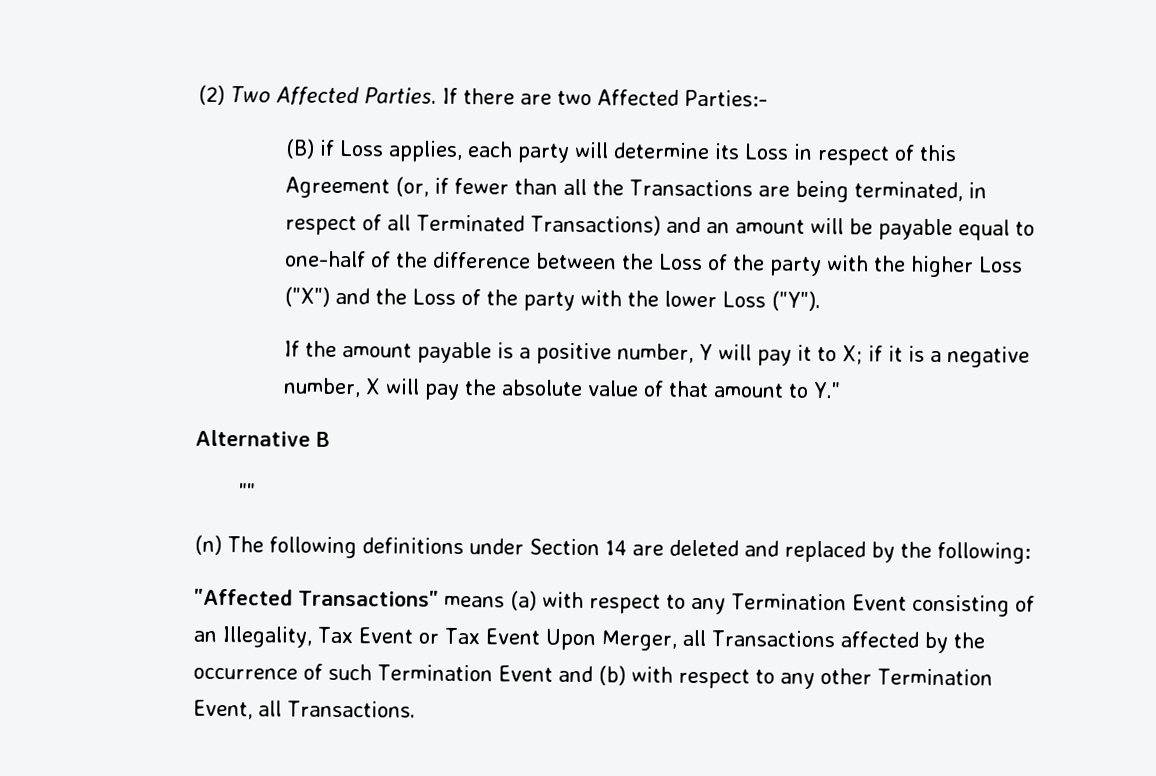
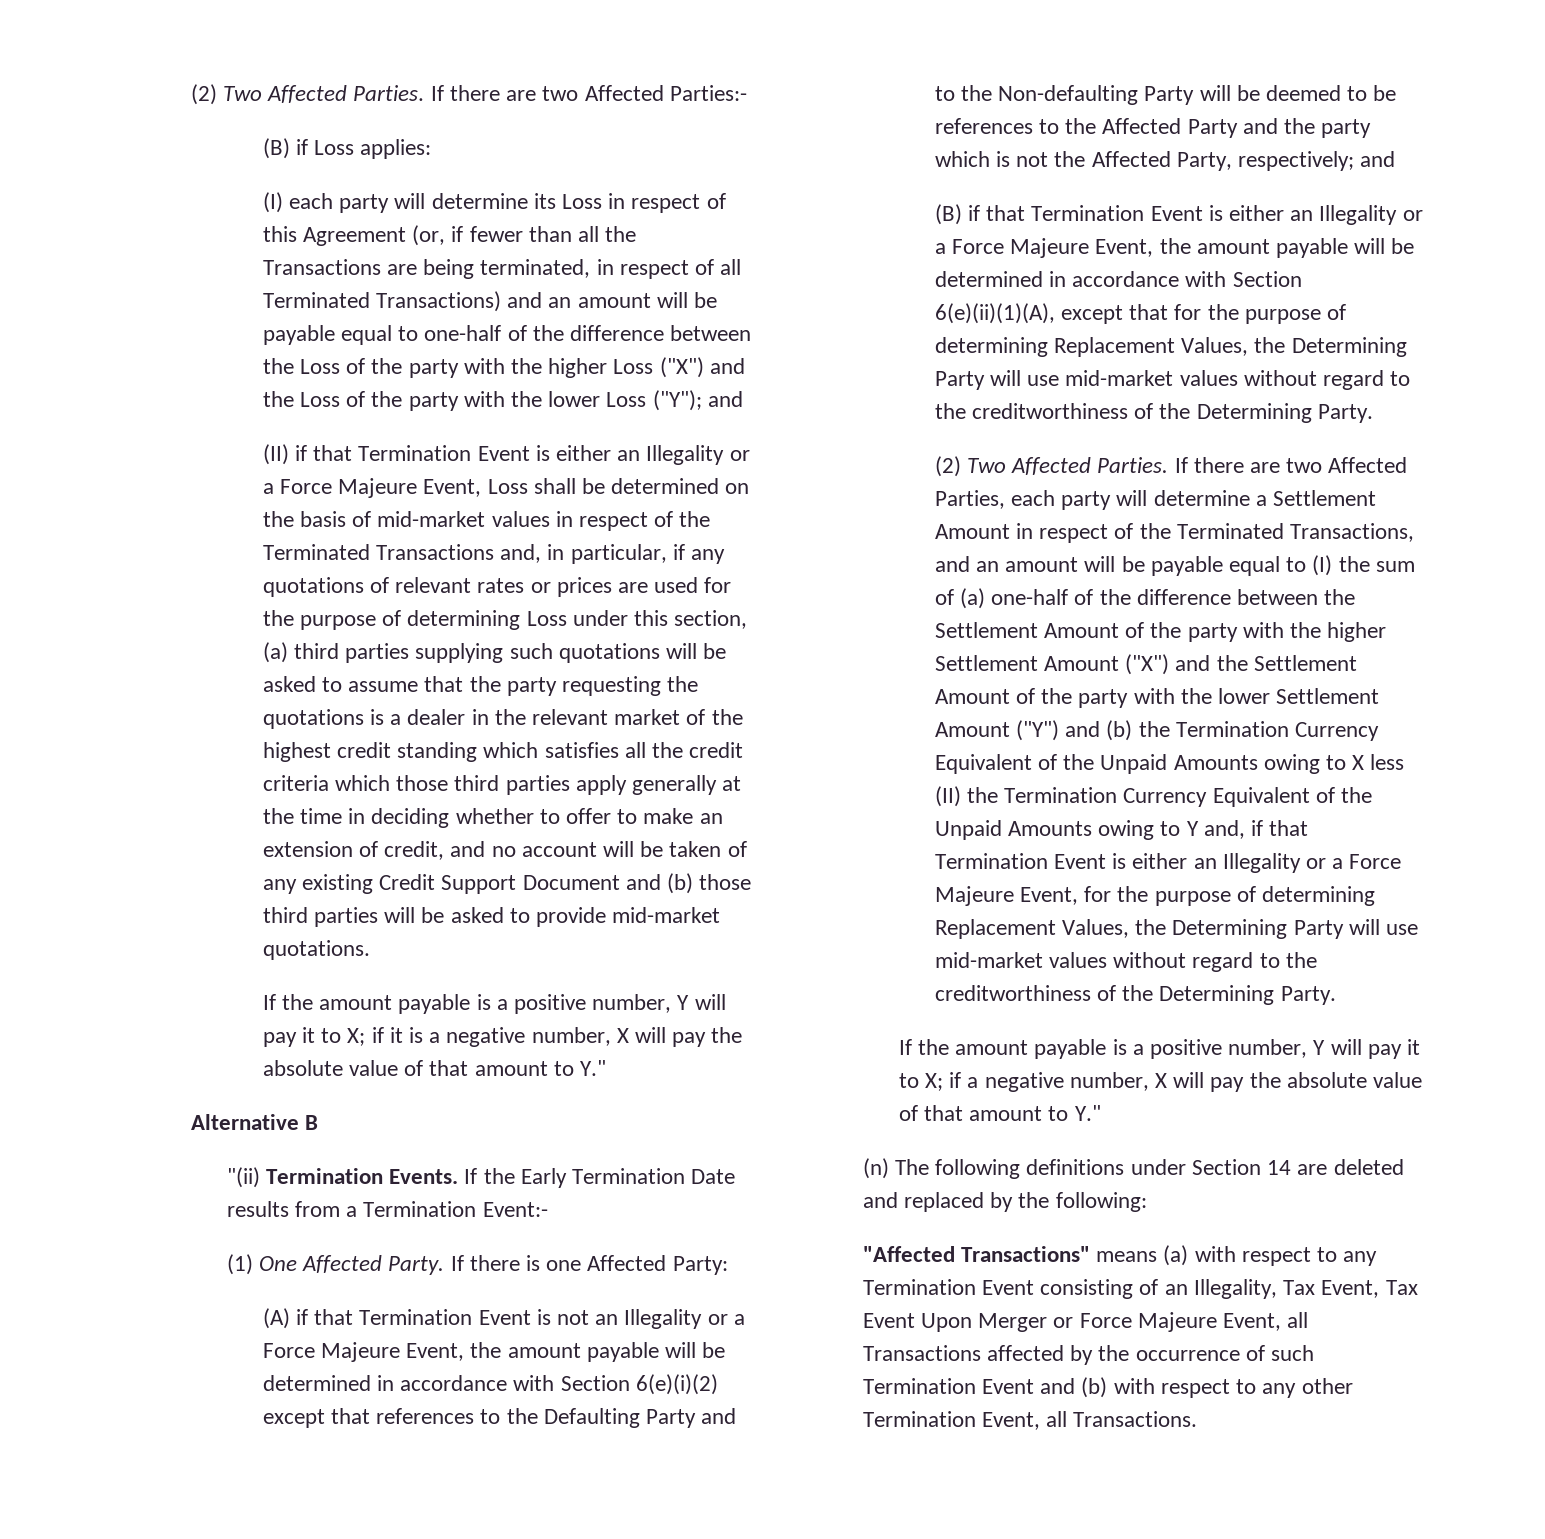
- (B) if Loss applies, each party will determine its Loss in respect of this Agreement (or, if fewer than all the Transactions are being terminated, in respect of all Terminated Transactions) and an amount will be payable equal to one-half of the difference between the Loss of the party with the higher Loss ("X") and the Loss of the party with the lower Loss ("Y").
+ (B) if Loss applies:
+ (I) each party will determine its Loss in respect of this Agreement (or, if fewer than all the Transactions are being terminated, in respect of all Terminated Transactions) and an amount will be payable equal to one-half of the difference between the Loss of the party with the higher Loss ("X") and the Loss of the party with the lower Loss ("Y"); and
+ (II) if that Termination Event is either an Illegality or a Force Majeure Event, Loss shall be determined on the basis of mid-market values in respect of the Terminated Transactions and, in particular, if any quotations of relevant rates or prices are used for the purpose of determining Loss under this section, (a) third parties supplying such quotations will be asked to assume that the party requesting the quotations is a dealer in the relevant market of the highest credit standing which satisfies all the credit criteria which those third parties apply generally at the time in deciding whether to offer to make an extension of credit, and no account will be taken of any existing Credit Support Document and (b) those third parties will be asked to provide mid-market quotations.
- ""
+ "(ii) Termination Events. If the Early Termination Date results from a Termination Event:-
+ (1) One Affected Party. If there is one Affected Party:
+ (A) if that Termination Event is not an Illegality or a Force Majeure Event, the amount payable will be determined in accordance with Section 6(e)(i)(2) except that references to the Defaulting Party and to the Non-defaulting Party will be deemed to be references to the Affected Party and the party which is not the Affected Party, respectively; and
+ (B) if that Termination Event is either an Illegality or a Force Majeure Event, the amount payable will be determined in accordance with Section 6(e)(ii)(1)(A), except that for the purpose of determining Replacement Values, the Determining Party will use mid-market values without regard to the creditworthiness of the Determining Party.
+ (2) Two Affected Parties. If there are two Affected Parties, each party will determine a Settlement Amount in respect of the Terminated Transactions, and an amount will be payable equal to (I) the sum of (a) one-half of the difference between the Settlement Amount of the party with the higher Settlement Amount ("X") and the Settlement Amount of the party with the lower Settlement Amount ("Y") and (b) the Termination Currency Equivalent of the Unpaid Amounts owing to X less (II) the Termination Currency Equivalent of the Unpaid Amounts owing to Y and, if that Termination Event is either an Illegality or a Force Majeure Event, for the purpose of determining Replacement Values, the Determining Party will use mid-market values without regard to the creditworthiness of the Determining Party.
+ If the amount payable is a positive number, Y will pay it to X; if a negative number, X will pay the absolute value of that amount to Y."
- "Affected Transactions" means (a) with respect to any Termination Event consisting of an Illegality, Tax Event or Tax Event Upon Merger, all Transactions affected by the occurrence of such Termination Event and (b) with respect to any other Termination Event, all Transactions.
+ "Affected Transactions" means (a) with respect to any Termination Event consisting of an Illegality, Tax Event, Tax Event Upon Merger or Force Majeure Event, all Transactions affected by the occurrence of such Termination Event and (b) with respect to any other Termination Event, all Transactions.

